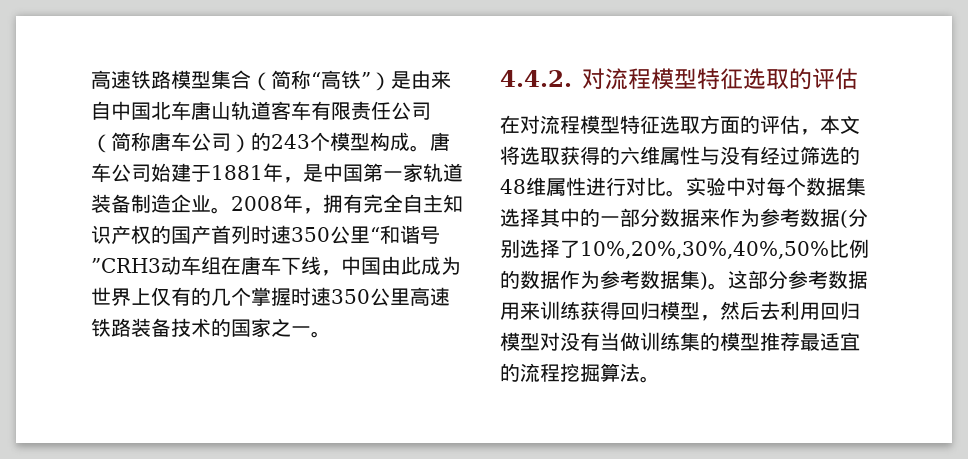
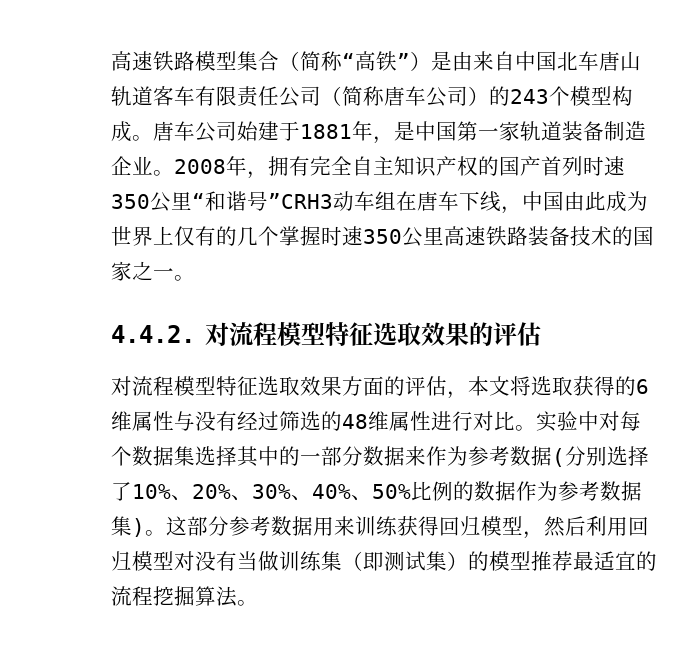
- 4.4.2.对流程模型特征选取的评估
+ 4.4.2.对流程模型特征选取效果的评估
- 在对流程模型特征选取方面的评估，本文将选取获得的六维属性与没有经过筛选的48维属性进行对比。
+ 对流程模型特征选取效果方面的评估，本文将选取获得的6维属性与没有经过筛选的48维属性进行对比。
- 实验中对每个数据集选择其中的一部分数据来作为参考数据(分别选择了10%,20%,30%,40%,50%比例的数据作为参考数据集)。
+ 实验中对每个数据集选择其中的一部分数据来作为参考数据(分别选择了10%、20%、30%、40%、50%比例的数据作为参考数据集)。
- 这部分参考数据用来训练获得回归模型，然后去利用回归模型对没有当做训练集的模型推荐最适宜的流程挖掘算法。
+ 这部分参考数据用来训练获得回归模型，然后利用回归模型对没有当做训练集（即测试集）的模型推荐最适宜的流程挖掘算法。

